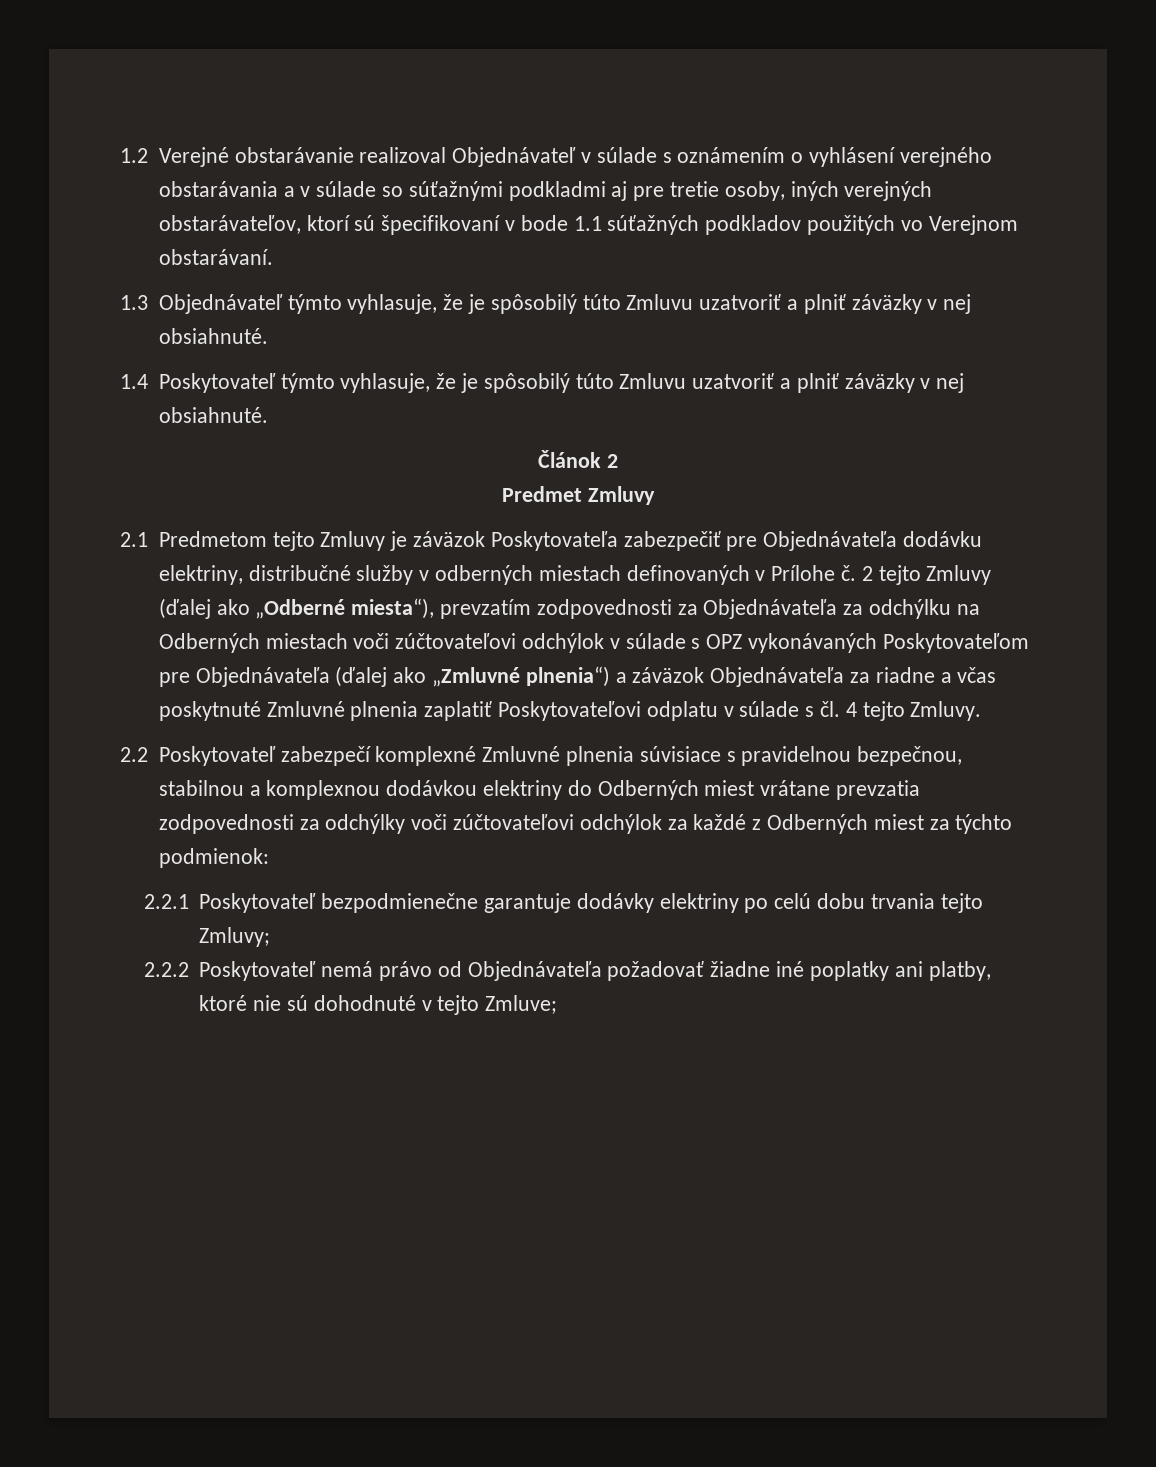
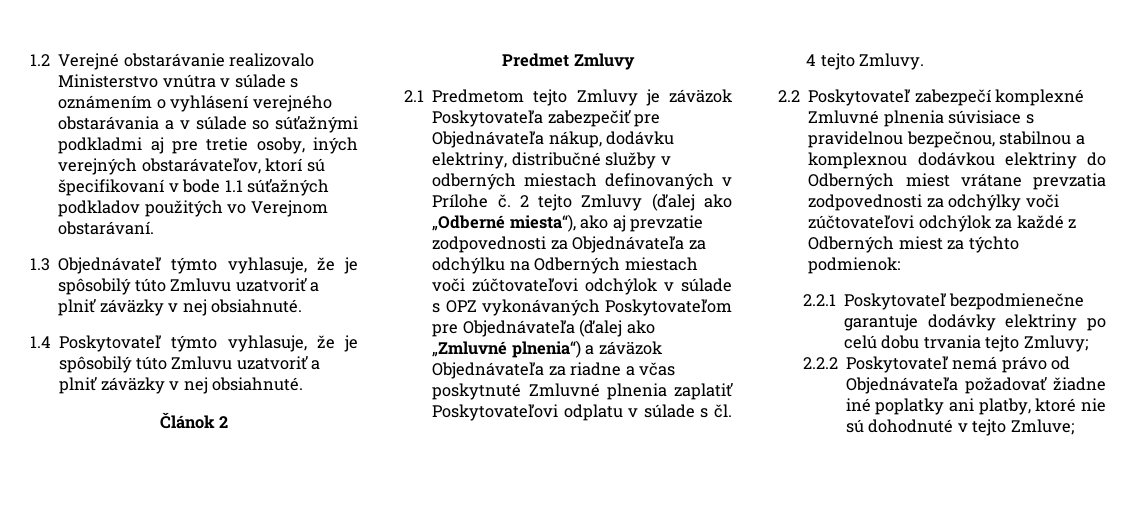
- 1.2 Verejné obstarávanie realizoval Objednávateľ v súlade s oznámením o vyhlásení verejného obstarávania a v súlade so súťažnými podkladmi aj pre tretie osoby, iných verejných obstarávateľov, ktorí sú špecifikovaní v bode 1.1 súťažných podkladov použitých vo Verejnom obstarávaní.
+ 1.2 Verejné obstarávanie realizovalo Ministerstvo vnútra v súlade s oznámením o vyhlásení verejného obstarávania a v súlade so súťažnými podkladmi aj pre tretie osoby, iných verejných obstarávateľov, ktorí sú špecifikovaní v bode 1.1 súťažných podkladov použitých vo Verejnom obstarávaní.
- 2.1 Predmetom tejto Zmluvy je záväzok Poskytovateľa zabezpečiť pre Objednávateľa dodávku elektriny, distribučné služby v odberných miestach definovaných v Prílohe č.
+ 2.1 Predmetom tejto Zmluvy je záväzok Poskytovateľa zabezpečiť pre Objednávateľa nákup, dodávku elektriny, distribučné služby v odberných miestach definovaných v Prílohe č.
- 2 tejto Zmluvy (ďalej ako „Odberné miesta“), prevzatím zodpovednosti za Objednávateľa za odchýlku na Odberných miestach voči zúčtovateľovi odchýlok v súlade s OPZ vykonávaných Poskytovateľom pre Objednávateľa (ďalej ako „Zmluvné plnenia“) a záväzok Objednávateľa za riadne a včas poskytnuté Zmluvné plnenia zaplatiť Poskytovateľovi odplatu v súlade s čl. 4 tejto Zmluvy.
+ 2 tejto Zmluvy (ďalej ako „Odberné miesta“), ako aj prevzatie zodpovednosti za Objednávateľa za odchýlku na Odberných miestach voči zúčtovateľovi odchýlok v súlade s OPZ vykonávaných Poskytovateľom pre Objednávateľa (ďalej ako „Zmluvné plnenia“) a záväzok Objednávateľa za riadne a včas poskytnuté Zmluvné plnenia zaplatiť Poskytovateľovi odplatu v súlade s čl. 4 tejto Zmluvy.

